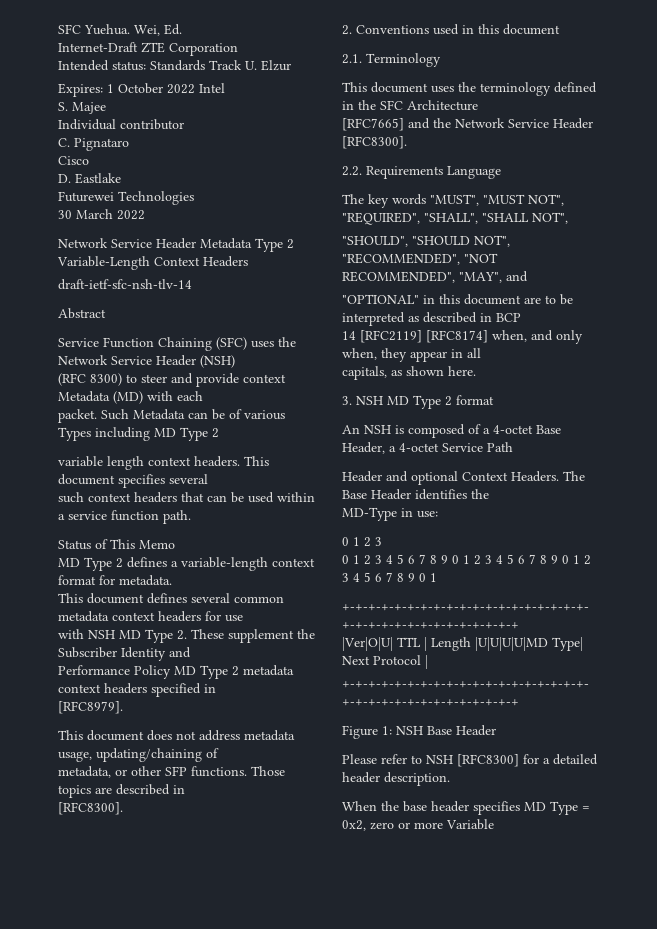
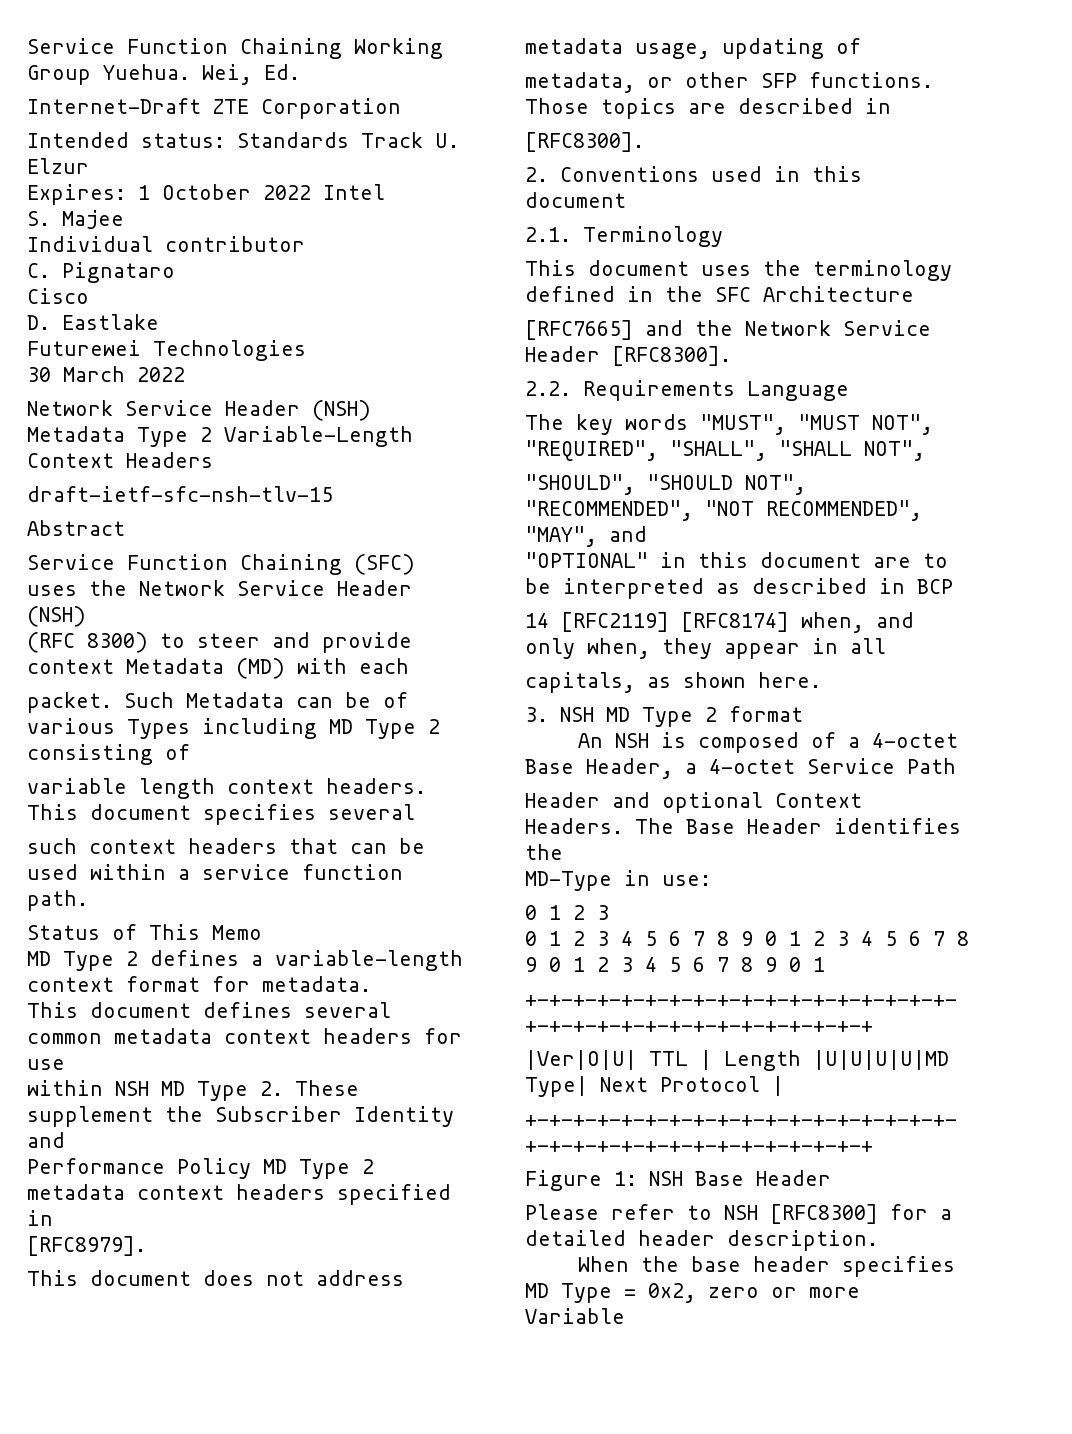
- SFC Yuehua.
+ Service Function Chaining Working Group Yuehua.
- Network Service Header Metadata Type 2 Variable-Length Context Headers
+ Network Service Header (NSH) Metadata Type 2 Variable-Length Context Headers
- draft-ietf-sfc-nsh-tlv-14
+ draft-ietf-sfc-nsh-tlv-15
- Such Metadata can be of various Types including MD Type 2
+ Such Metadata can be of various Types including MD Type 2 consisting of
- with NSH MD Type 2. These supplement the Subscriber Identity and
+ within NSH MD Type 2. These supplement the Subscriber Identity and
- This document does not address metadata usage, updating/chaining of
+ This document does not address metadata usage, updating of

